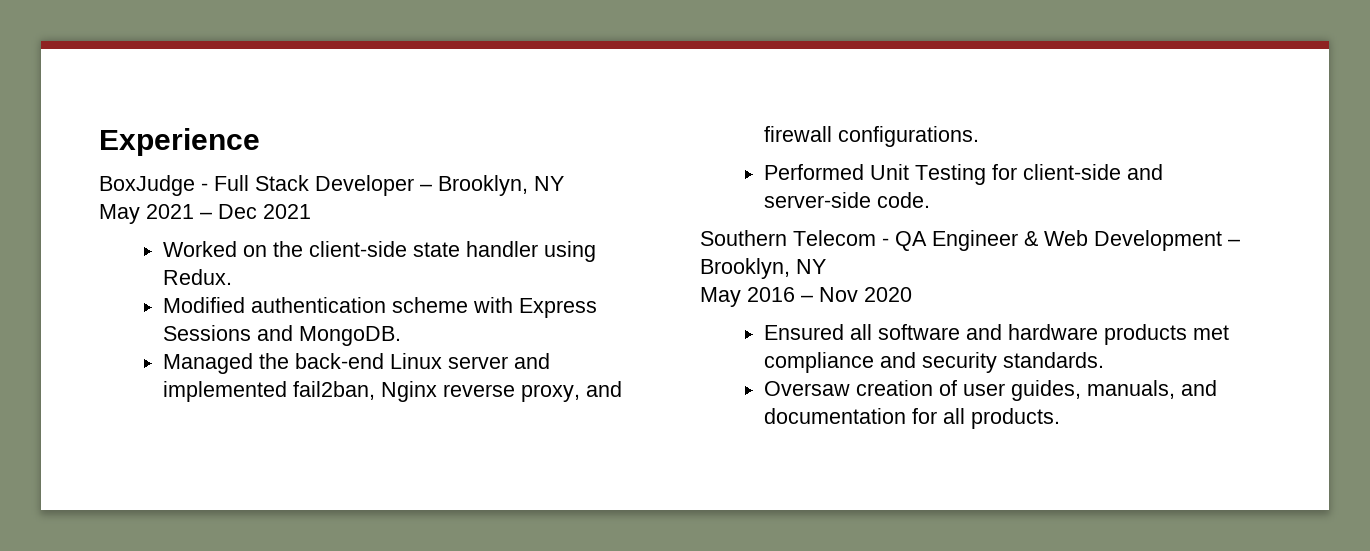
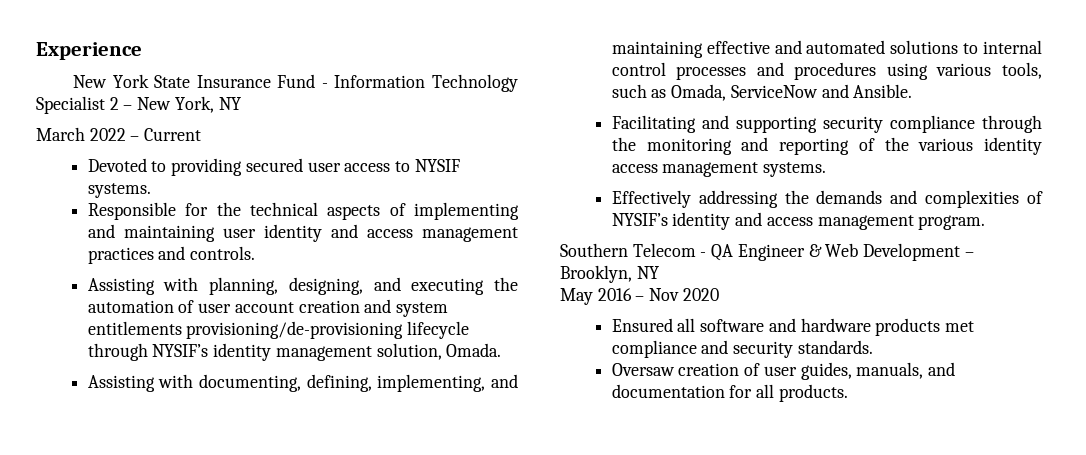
- BoxJudge - Full Stack Developer – Brooklyn, NY
- May 2021 – Dec 2021
- Worked on the client-side state handler using Redux.
- Modified authentication scheme with Express Sessions and MongoDB.
- Managed the back-end Linux server and implemented fail2ban, Nginx reverse proxy, and firewall configurations.
- Performed Unit Testing for client-side and server-side code.
+ New York State Insurance Fund - Information Technology Specialist 2 – New York, NY
+ March 2022 – Current
+ Devoted to providing secured user access to NYSIF systems.
+ Responsible for the technical aspects of implementing and maintaining user identity and access management practices and controls.
+ Assisting with planning, designing, and executing the automation of user account creation and system entitlements provisioning/de-provisioning lifecycle through NYSIF’s identity management solution, Omada.
+ Assisting with documenting, defining, implementing, and maintaining effective and automated solutions to internal control processes and procedures using various tools, such as Omada, ServiceNow and Ansible.
+ Facilitating and supporting security compliance through the monitoring and reporting of the various identity access management systems.
+ Effectively addressing the demands and complexities of NYSIF’s identity and access management program.

